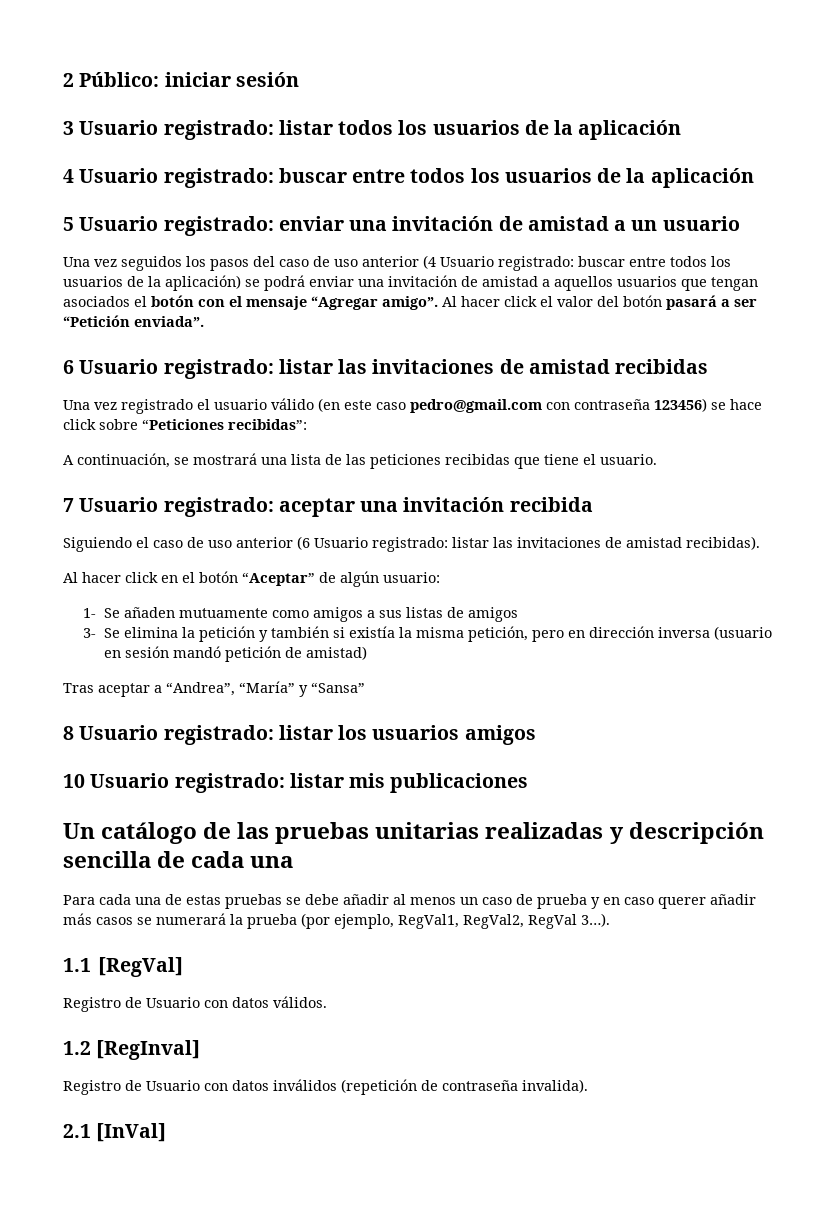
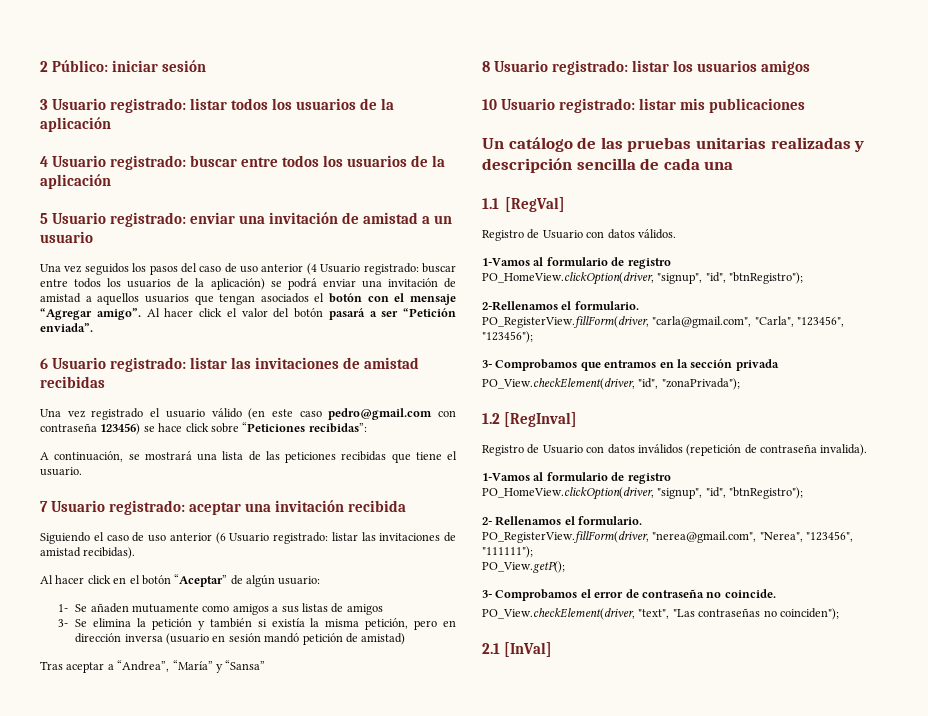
- Para cada una de estas pruebas se debe añadir al menos un caso de prueba y en caso querer añadir más casos se numerará la prueba (por ejemplo, RegVal1, RegVal2, RegVal 3…).
  Registro de Usuario con datos válidos.
+ 1-Vamos al formulario de registro
+ PO_HomeView.clickOption(driver, "signup", "id", "btnRegistro");
+ 2-Rellenamos el formulario.
+ PO_RegisterView.fillForm(driver, "carla@gmail.com", "Carla", "123456", "123456");
+ 3- Comprobamos que entramos en la sección privada
+ PO_View.checkElement(driver, "id", "zonaPrivada");
  Registro de Usuario con datos inválidos (repetición de contraseña invalida).
+ 1-Vamos al formulario de registro
+ PO_HomeView.clickOption(driver, "signup", "id", "btnRegistro");
+ 2- Rellenamos el formulario.
+ PO_RegisterView.fillForm(driver, "nerea@gmail.com", "Nerea", "123456", "111111");
+ PO_View.getP();
+ 3- Comprobamos el error de contraseña no coincide.
+ PO_View.checkElement(driver, "text", "Las contraseñas no coinciden");

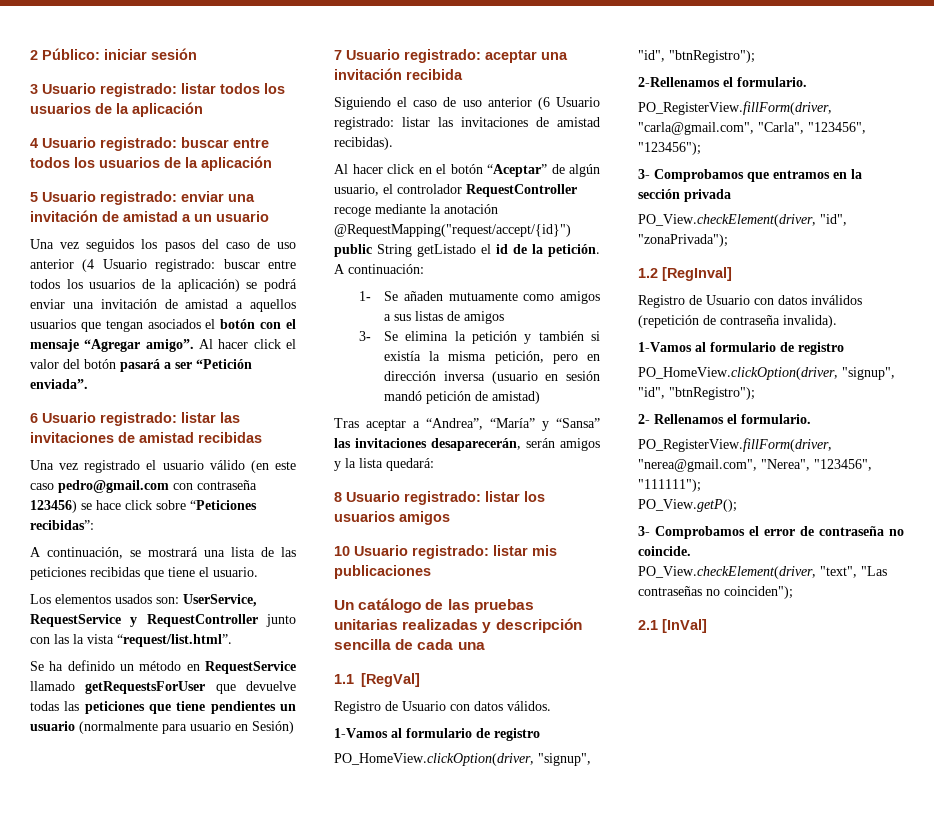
+ Los elementos usados son: UserService, RequestService y RequestController junto con las la vista “request/list.html”.
+ Se ha definido un método en RequestService llamado getRequestsForUser que devuelve todas las peticiones que tiene pendientes un usuario (normalmente para usuario en Sesión)
- Al hacer click en el botón “Aceptar” de algún usuario:
+ Al hacer click en el botón “Aceptar” de algún usuario, el controlador RequestController recoge mediante la anotación @RequestMapping("request/accept/{id}") public String getListado el id de la petición. A continuación:
- Tras aceptar a “Andrea”, “María” y “Sansa”
+ Tras aceptar a “Andrea”, “María” y “Sansa” las invitaciones desaparecerán, serán amigos y la lista quedará:

